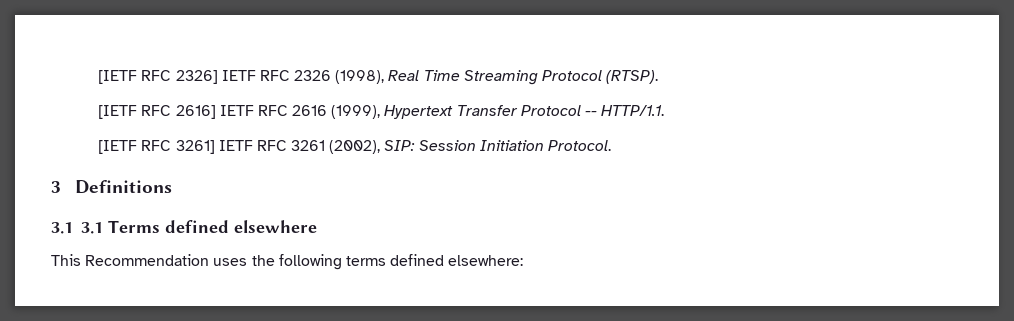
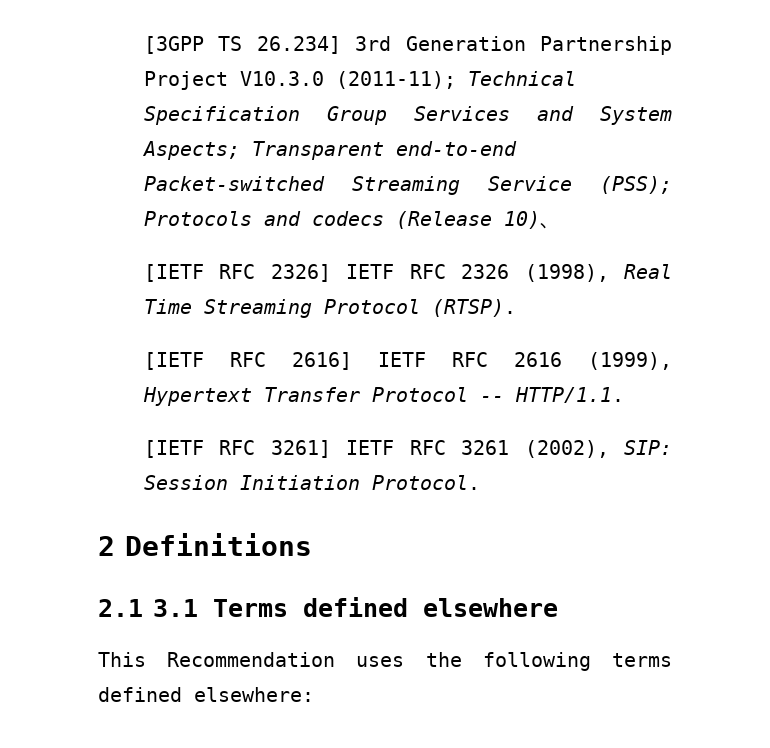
+ [3GPP TS 26.234] 3rd Generation Partnership Project V10.3.0 (2011-11); Technical Specification Group Services and System Aspects; Transparent end-to-end Packet-switched Streaming Service (PSS); Protocols and codecs (Release 10)、
- 3 Definitions
+ 2 Definitions
- 3.1 3.1 Terms defined elsewhere
+ 2.1 3.1 Terms defined elsewhere

